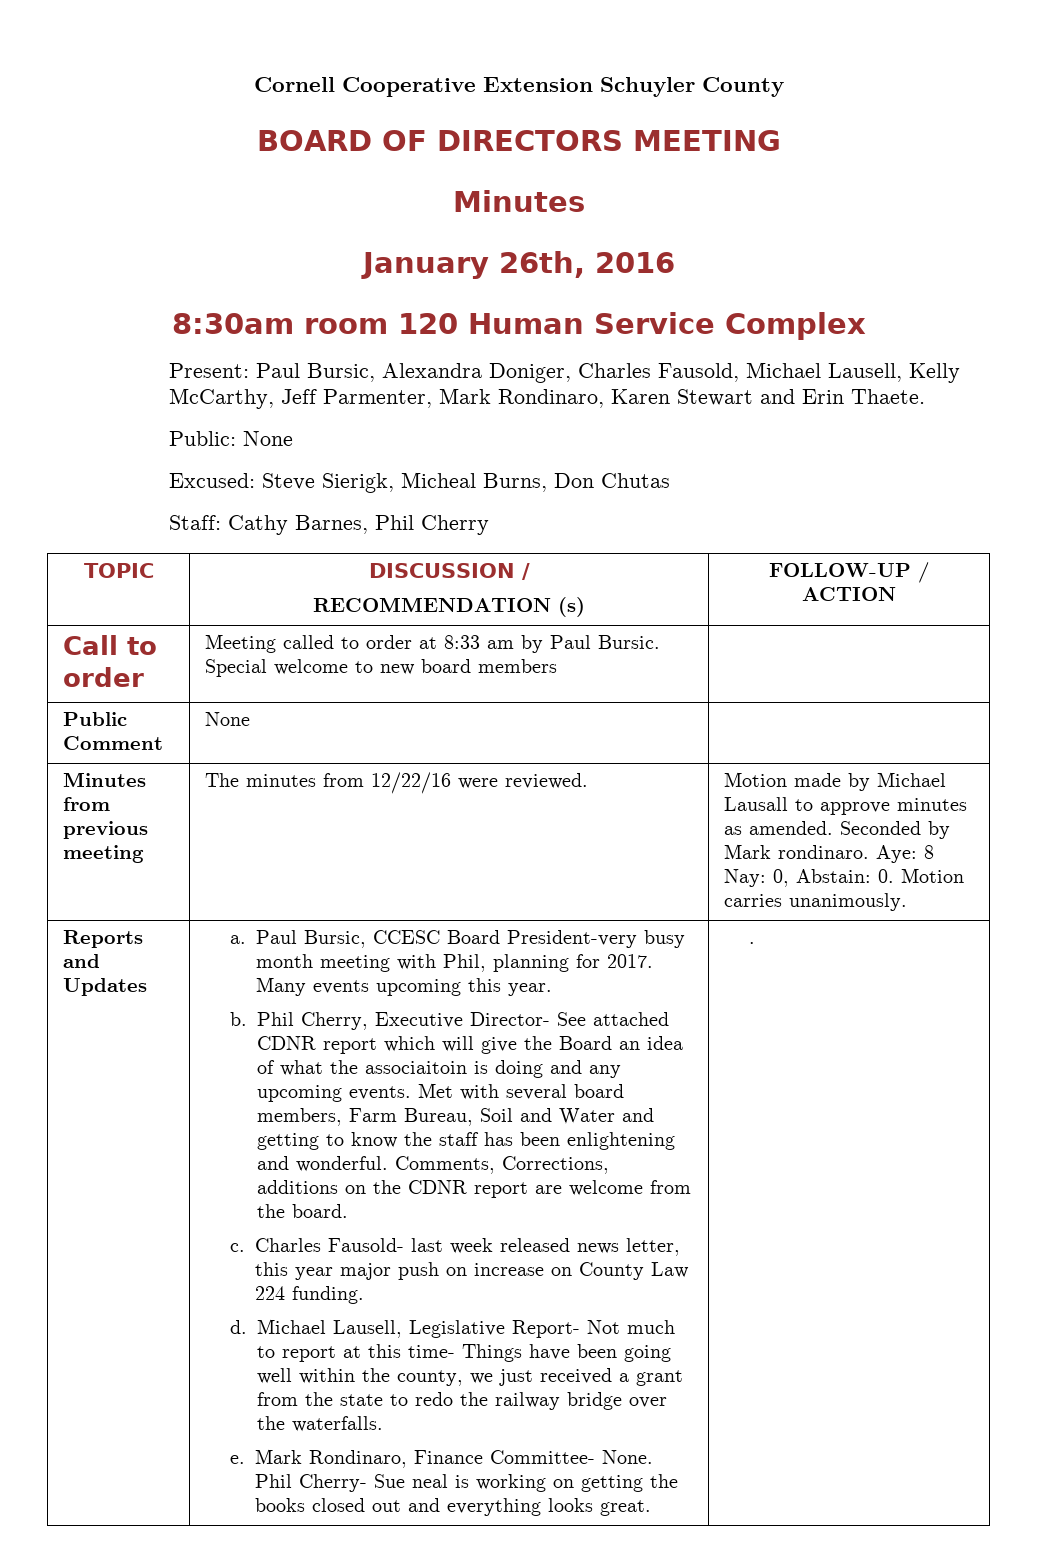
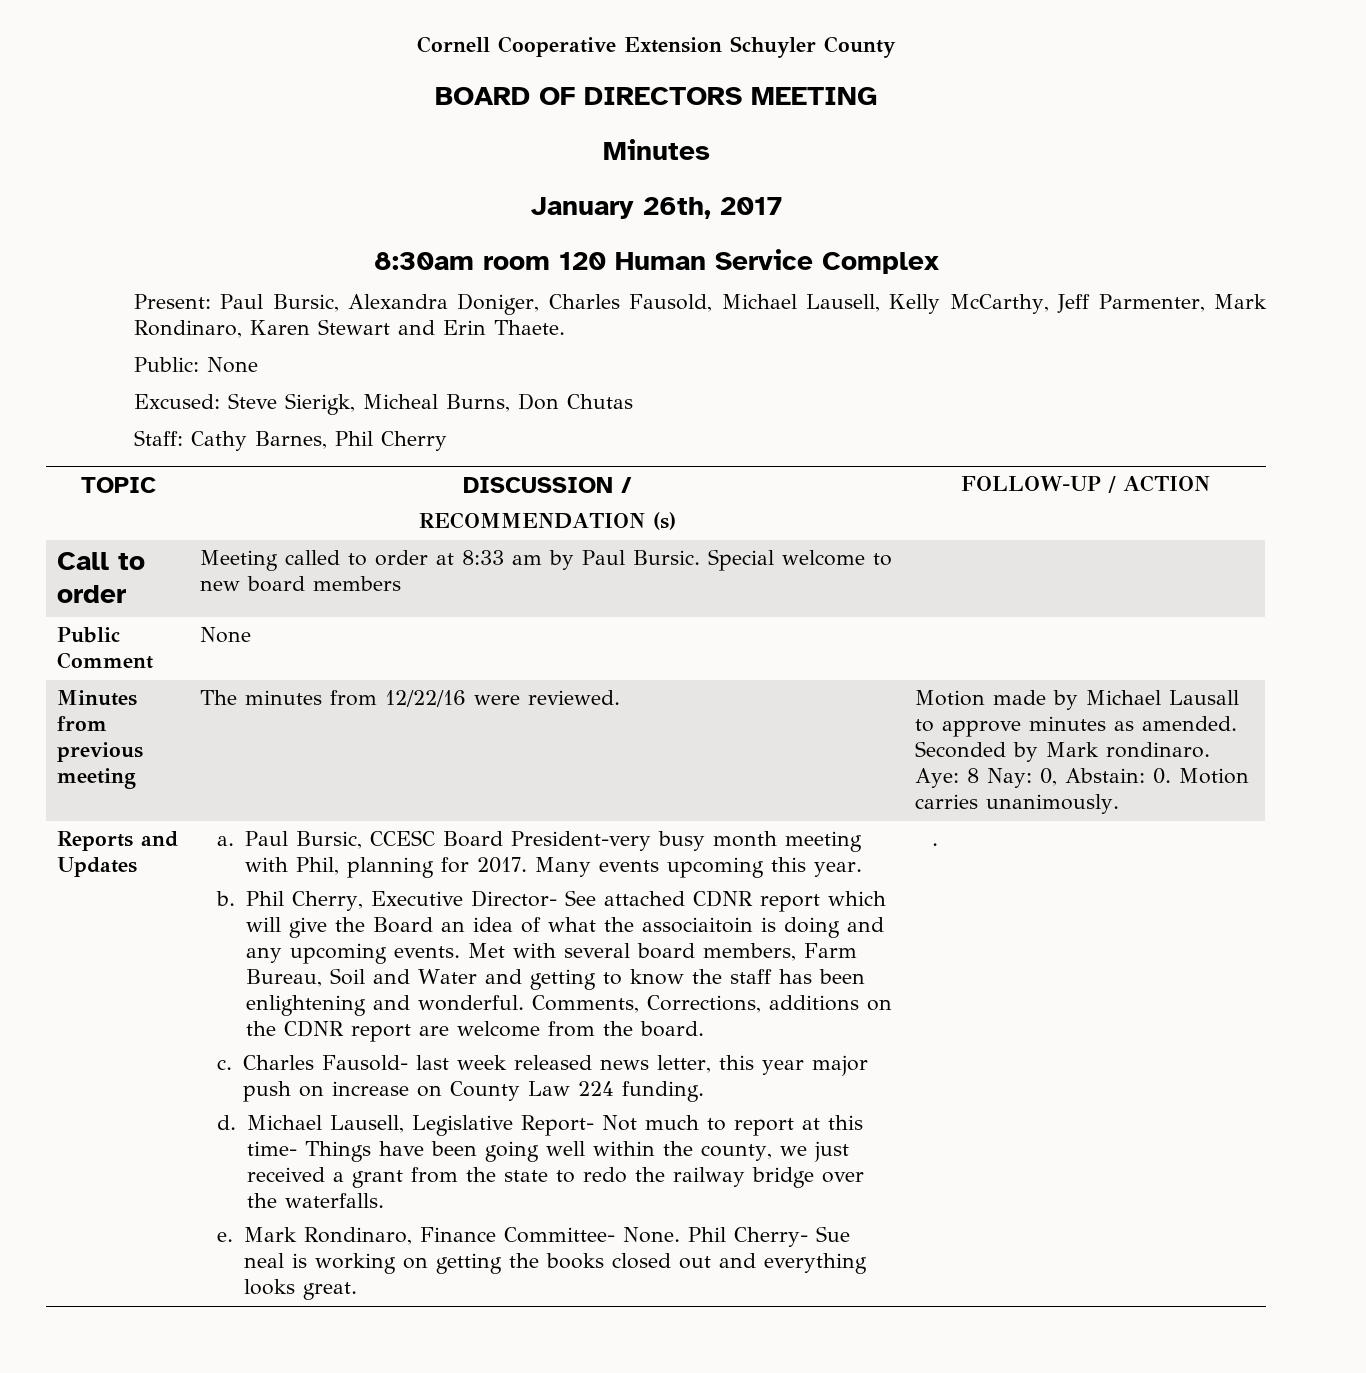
- January 26th, 2016
+ January 26th, 2017

